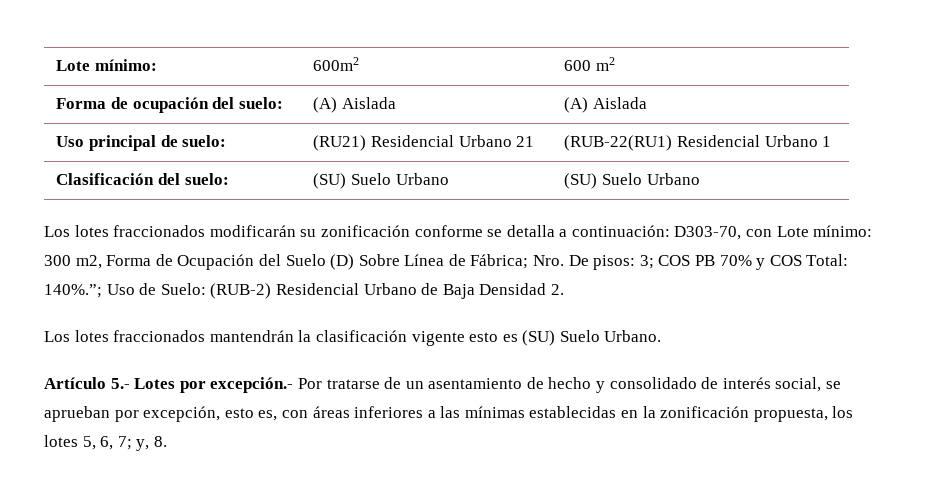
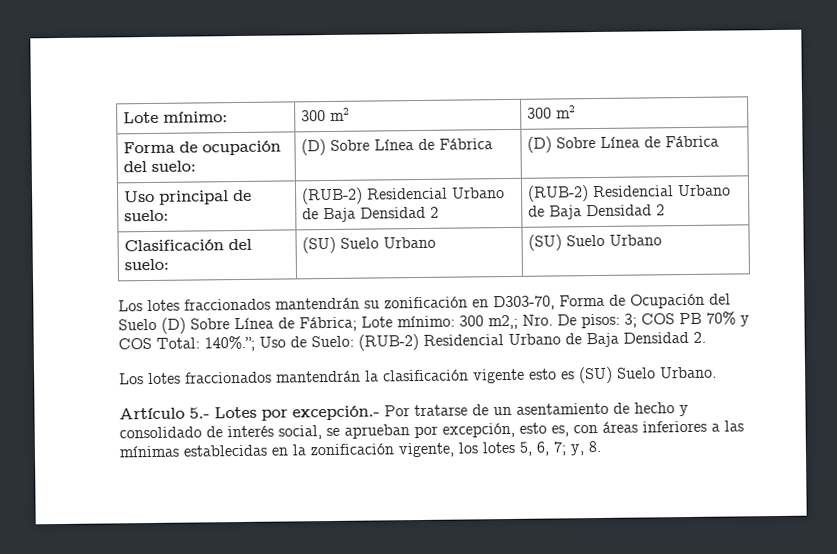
- Lote mínimo: | 600m2 | 600 m2
+ Lote mínimo: | 300 m2 | 300 m2
- Forma de ocupación del suelo: | (A) Aislada | (A) Aislada
+ Forma de ocupación del suelo: | (D) Sobre Línea de Fábrica | (D) Sobre Línea de Fábrica
- Uso principal de suelo: | (RU21) Residencial Urbano 21 | (RUB-22(RU1) Residencial Urbano 1
+ Uso principal de suelo: | (RUB-2) Residencial Urbano de Baja Densidad 2 | (RUB-2) Residencial Urbano de Baja Densidad 2
- Los lotes fraccionados modificarán su zonificación conforme se detalla a continuación: D303-70, con Lote mínimo: 300 m2, Forma de Ocupación del Suelo (D) Sobre Línea de Fábrica; Nro. De pisos: 3; COS PB 70% y COS Total: 140%.”; Uso de Suelo: (RUB-2) Residencial Urbano de Baja Densidad 2.
+ Los lotes fraccionados mantendrán su zonificación en D303-70, Forma de Ocupación del Suelo (D) Sobre Línea de Fábrica; Lote mínimo: 300 m2,; Nro. De pisos: 3; COS PB 70% y COS Total: 140%.”; Uso de Suelo: (RUB-2) Residencial Urbano de Baja Densidad 2.
- Artículo 5.- Lotes por excepción.- Por tratarse de un asentamiento de hecho y consolidado de interés social, se aprueban por excepción, esto es, con áreas inferiores a las mínimas establecidas en la zonificación propuesta, los lotes 5, 6, 7; y, 8.
+ Artículo 5.- Lotes por excepción.- Por tratarse de un asentamiento de hecho y consolidado de interés social, se aprueban por excepción, esto es, con áreas inferiores a las mínimas establecidas en la zonificación vigente, los lotes 5, 6, 7; y, 8.

